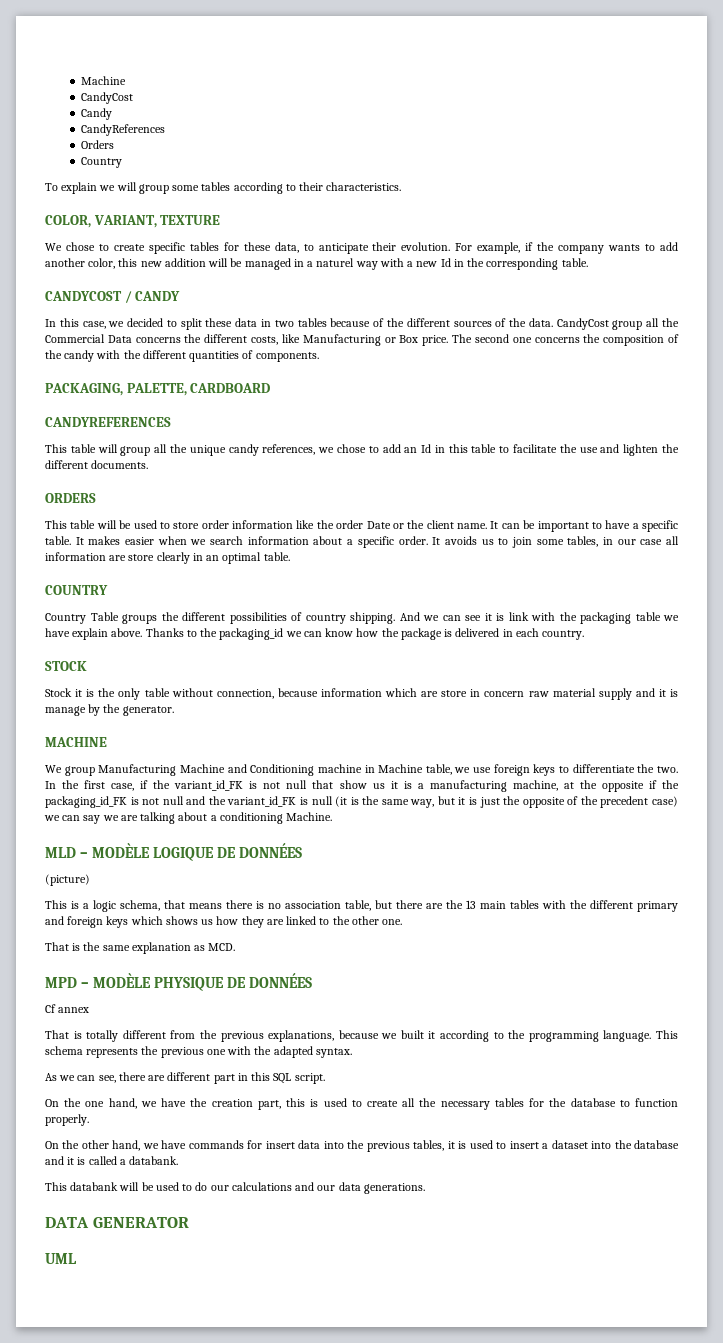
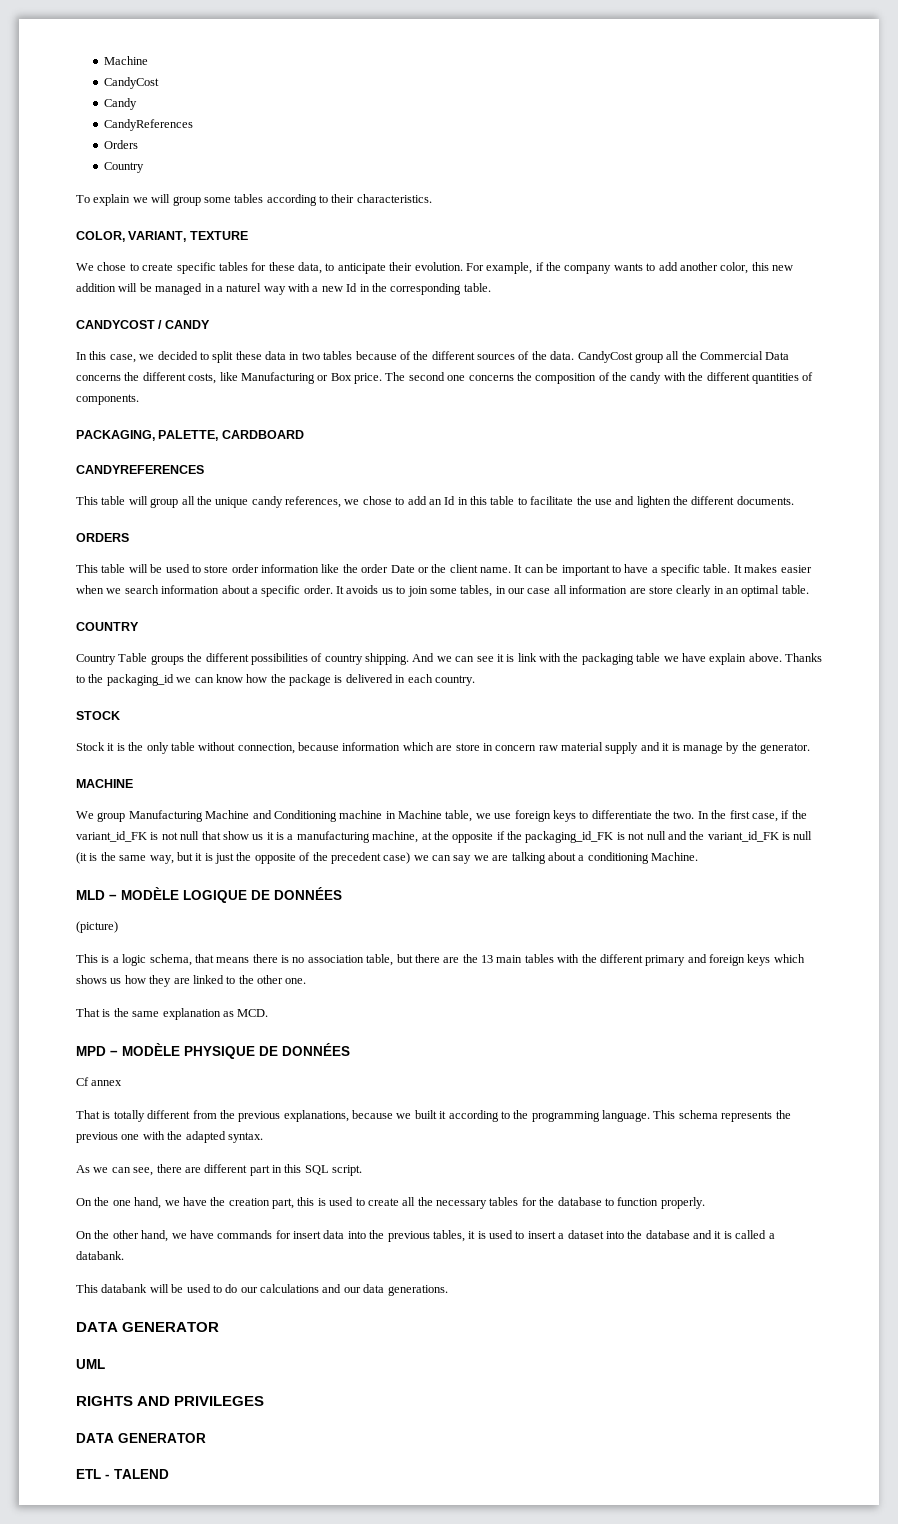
+ RIGHTS AND PRIVILEGES
+ DATA GENERATOR
+ ETL - TALEND

